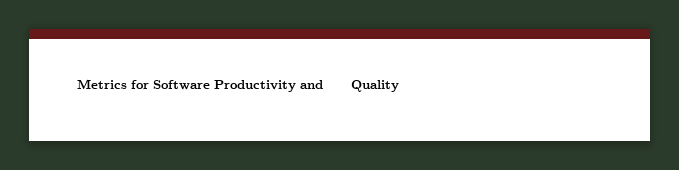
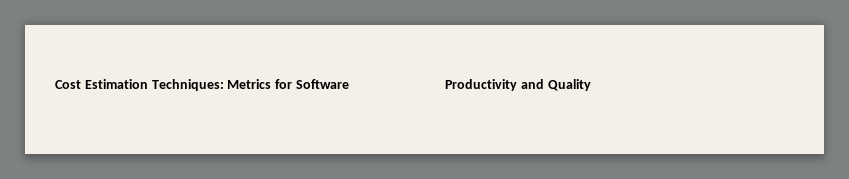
- Metrics for Software Productivity and Quality
+ Cost Estimation Techniques: Metrics for Software Productivity and Quality

